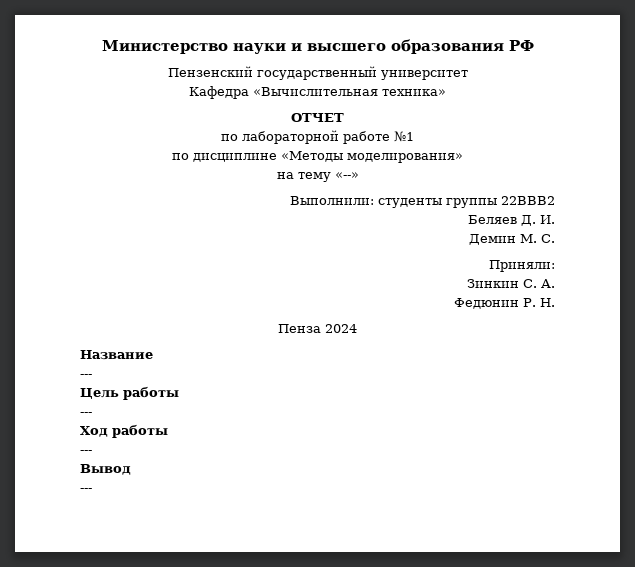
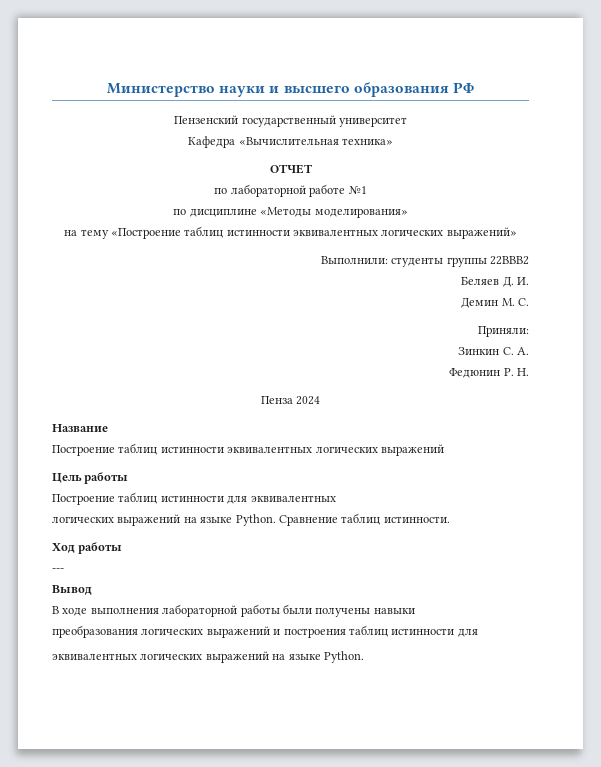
- на тему «--»
+ на тему «Построение таблиц истинности эквивалентных логических выражений»
  Название
- ---
+ Построение таблиц истинности эквивалентных логических выражений
  Цель работы
- ---
+ Построение таблиц истинности для эквивалентных
+ логических выражений на языке Python. Сравнение таблиц истинности.
  Ход работы
  ---
  Вывод
- ---
+ В ходе выполнения лабораторной работы были получены навыки
+ преобразования логических выражений и построения таблиц истинности для
+ эквивалентных логических выражений на языке Python.

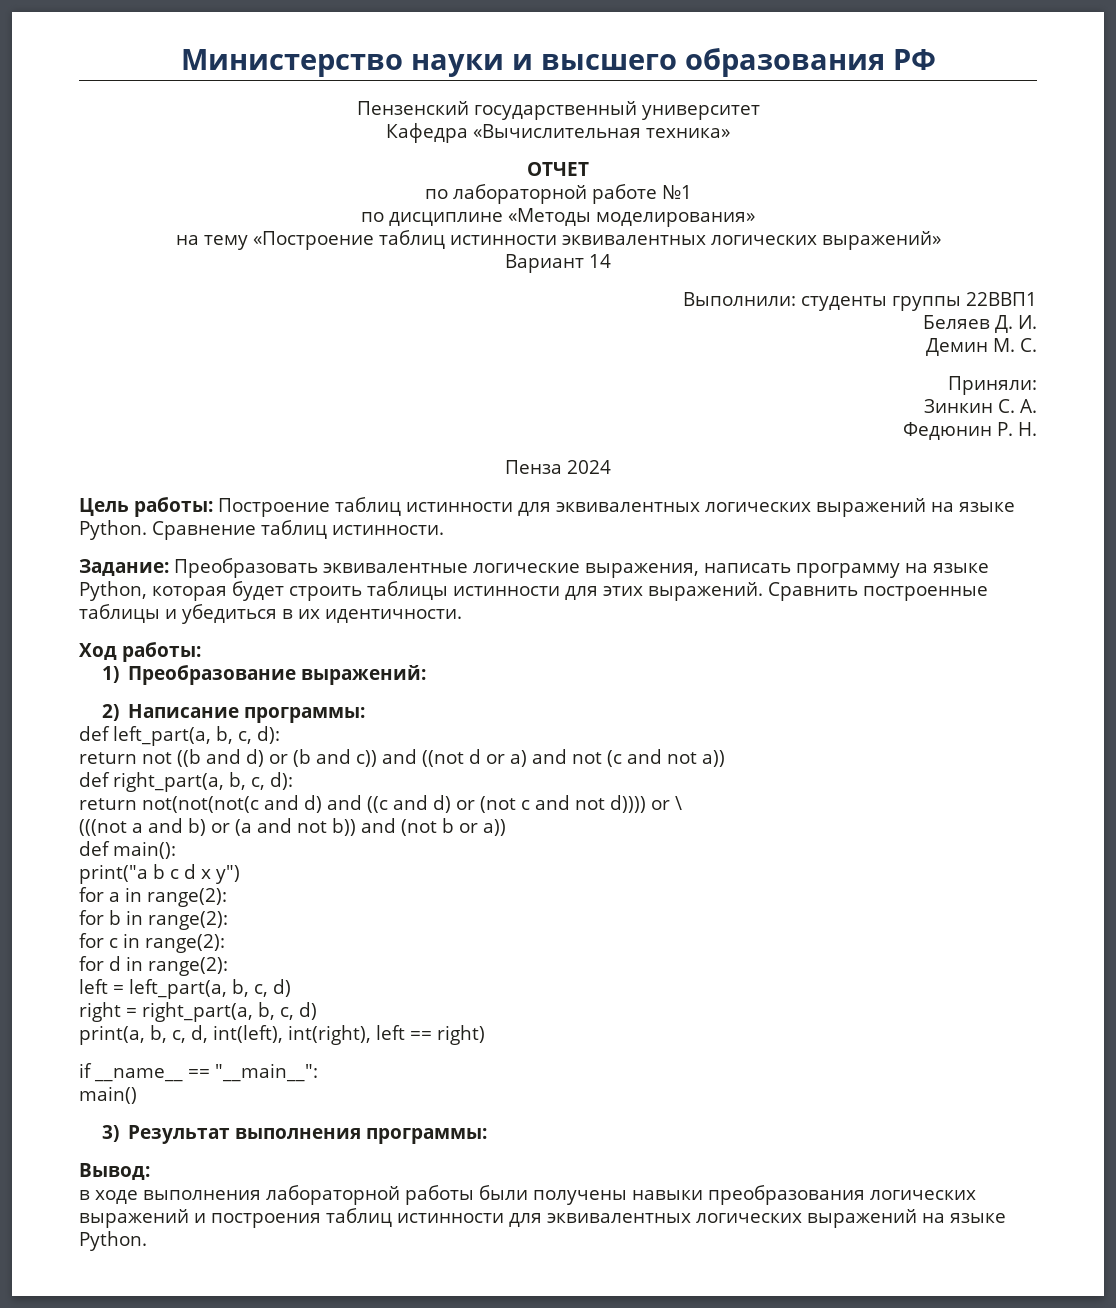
+ Вариант 14
- Выполнили: студенты группы 22ВВВ2
+ Выполнили: студенты группы 22ВВП1
- Название
- Построение таблиц истинности эквивалентных логических выражений
- Цель работы
- Построение таблиц истинности для эквивалентных
- логических выражений на языке Python.
+ Цель работы: Построение таблиц истинности для эквивалентных логических выражений на языке Python.
- Ход работы
- ---
- Вывод
- В ходе выполнения лабораторной работы были получены навыки
- преобразования логических выражений и построения таблиц истинности для
- эквивалентных логических выражений на языке Python.
+ Задание: Преобразовать эквивалентные логические выражения, написать программу на языке Python, которая будет строить таблицы истинности для этих выражений. Сравнить построенные таблицы и убедиться в их идентичности.
+ Ход работы:
+ 1) Преобразование выражений:
+ 2) Написание программы:
+ def left_part(a, b, c, d):
+ return not ((b and d) or (b and c)) and ((not d or a) and not (c and not a))
+ def right_part(a, b, c, d):
+ return not(not(not(c and d) and ((c and d) or (not c and not d)))) or \
+ (((not a and b) or (a and not b)) and (not b or a))
+ def main():
+ print("a b c d x y")
+ for a in range(2):
+ for b in range(2):
+ for c in range(2):
+ for d in range(2):
+ left = left_part(a, b, c, d)
+ right = right_part(a, b, c, d)
+ print(a, b, c, d, int(left), int(right), left == right)
+ if __name__ == "__main__":
+ main()
+ 3) Результат выполнения программы:
+ Вывод:
+ в ходе выполнения лабораторной работы были получены навыки преобразования логических выражений и построения таблиц истинности для эквивалентных логических выражений на языке Python.

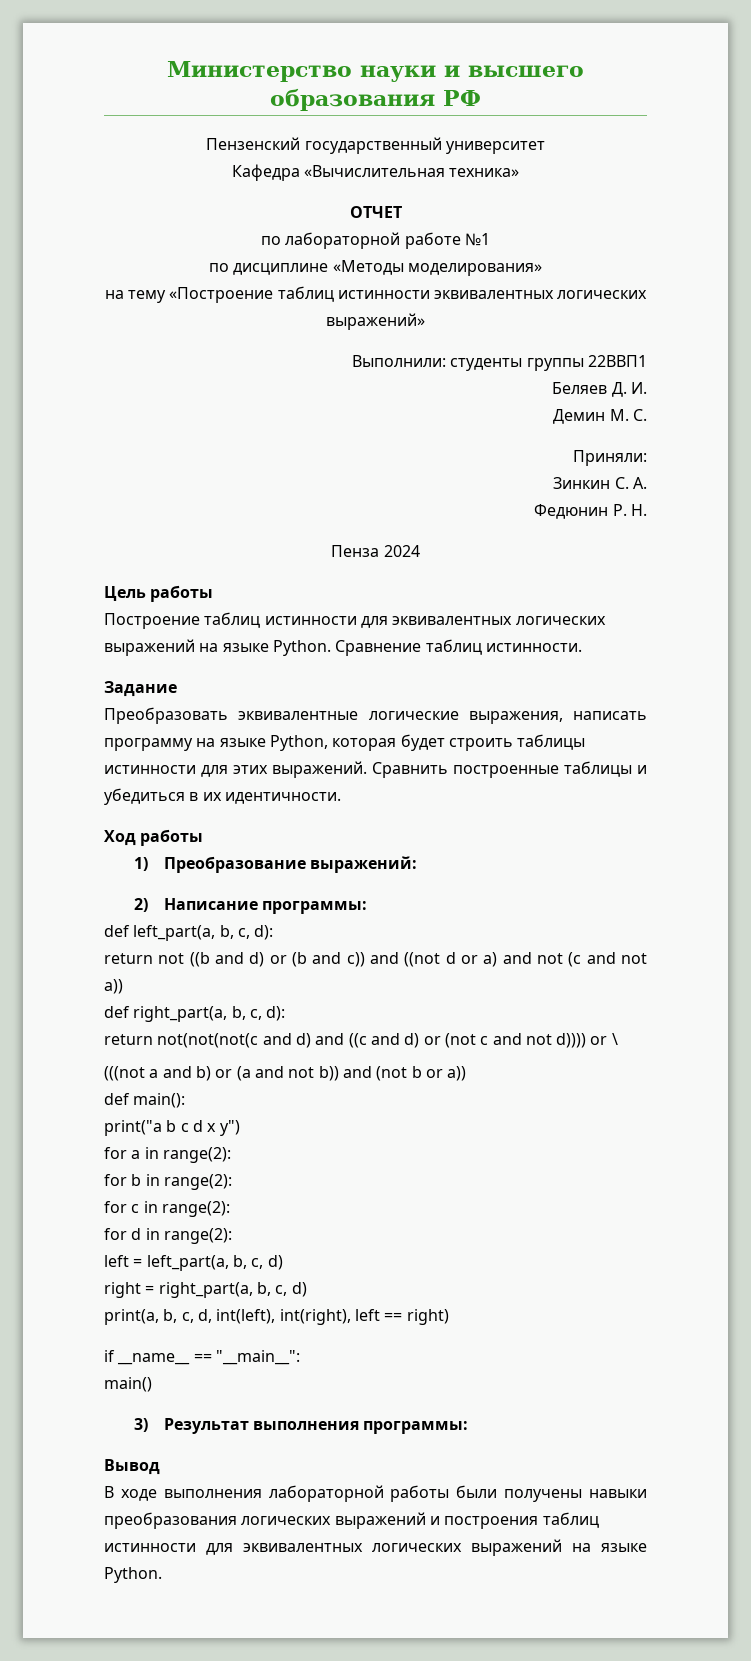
- Вариант 14
- Цель работы: Построение таблиц истинности для эквивалентных логических выражений на языке Python.
+ Цель работы
+ Построение таблиц истинности для эквивалентных логических выражений на языке Python.
- Задание: Преобразовать эквивалентные логические выражения, написать программу на языке Python, которая будет строить таблицы истинности для этих выражений.
+ Задание
+ Преобразовать эквивалентные логические выражения, написать программу на языке Python, которая будет строить таблицы истинности для этих выражений.
- Ход работы:
+ Ход работы
- Вывод:
- в ходе выполнения лабораторной работы были получены навыки преобразования логических выражений и построения таблиц истинности для эквивалентных логических выражений на языке Python.
+ Вывод
+ В ходе выполнения лабораторной работы были получены навыки преобразования логических выражений и построения таблиц истинности для эквивалентных логических выражений на языке Python.

